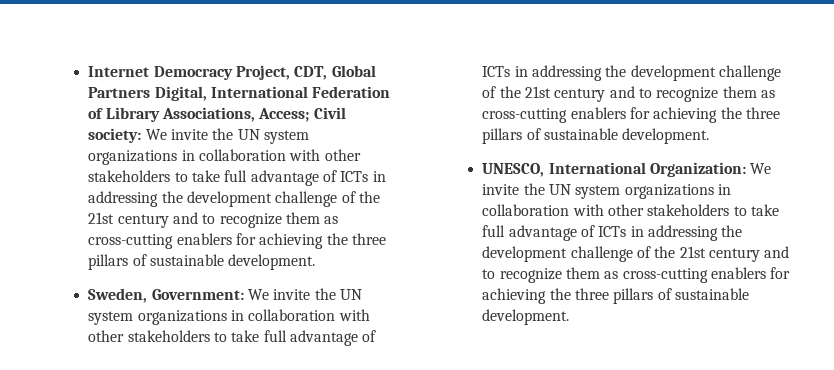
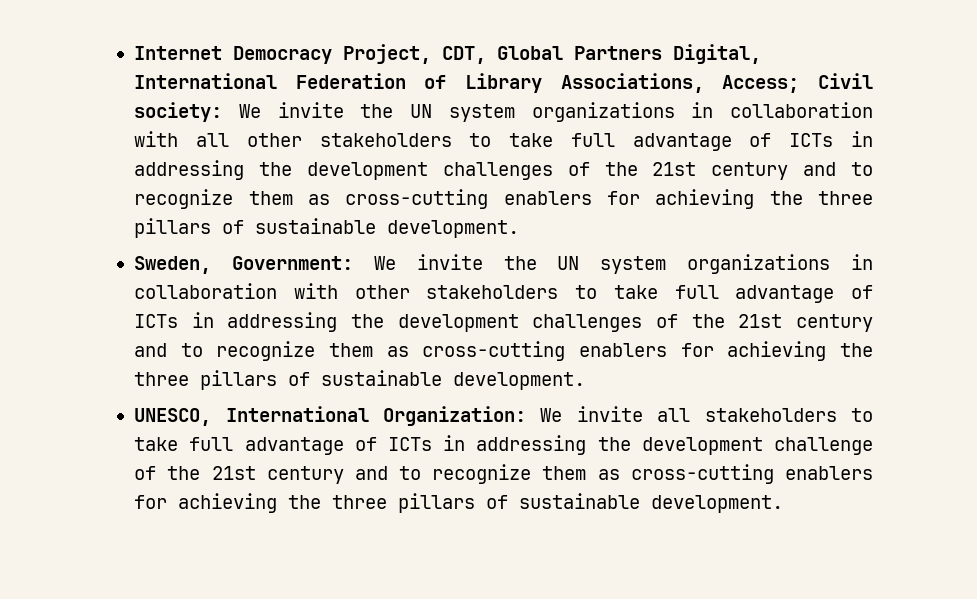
- Internet Democracy Project, CDT, Global Partners Digital, International Federation of Library Associations, Access; Civil society: We invite the UN system organizations in collaboration with other stakeholders to take full advantage of ICTs in addressing the development challenge of the 21st century and to recognize them as cross-cutting enablers for achieving the three pillars of sustainable development.
+ Internet Democracy Project, CDT, Global Partners Digital, International Federation of Library Associations, Access; Civil society: We invite the UN system organizations in collaboration with all other stakeholders to take full advantage of ICTs in addressing the development challenges of the 21st century and to recognize them as cross-cutting enablers for achieving the three pillars of sustainable development.
- Sweden, Government: We invite the UN system organizations in collaboration with other stakeholders to take full advantage of ICTs in addressing the development challenge of the 21st century and to recognize them as cross-cutting enablers for achieving the three pillars of sustainable development.
+ Sweden, Government: We invite the UN system organizations in collaboration with other stakeholders to take full advantage of ICTs in addressing the development challenges of the 21st century and to recognize them as cross-cutting enablers for achieving the three pillars of sustainable development.
- UNESCO, International Organization: We invite the UN system organizations in collaboration with other stakeholders to take full advantage of ICTs in addressing the development challenge of the 21st century and to recognize them as cross-cutting enablers for achieving the three pillars of sustainable development.
+ UNESCO, International Organization: We invite all stakeholders to take full advantage of ICTs in addressing the development challenge of the 21st century and to recognize them as cross-cutting enablers for achieving the three pillars of sustainable development.

